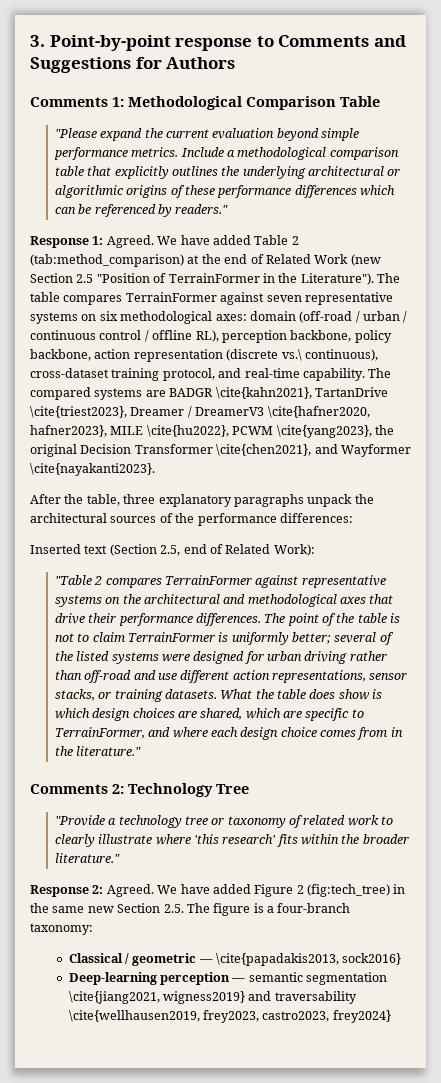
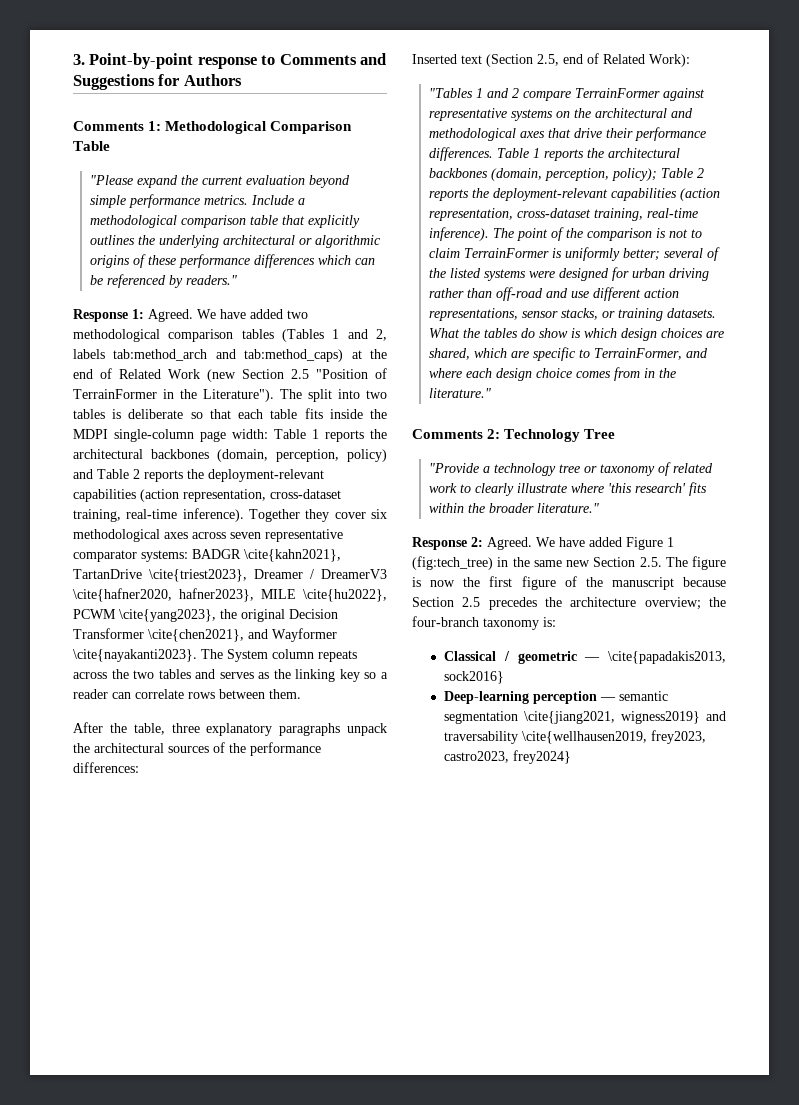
- We have added Table 2 (tab:method_comparison) at the end of Related Work (new Section 2.5 "Position of TerrainFormer in the Literature").
+ We have added two methodological comparison tables (Tables 1 and 2, labels tab:method_arch and tab:method_caps) at the end of Related Work (new Section 2.5 "Position of TerrainFormer in the Literature").
- The table compares TerrainFormer against seven representative systems on six methodological axes: domain (off-road / urban / continuous control / offline RL), perception backbone, policy backbone, action representation (discrete vs.\ continuous), cross-dataset training protocol, and real-time capability. The compared systems are BADGR \cite{kahn2021}, TartanDrive \cite{triest2023}, Dreamer / DreamerV3 \cite{hafner2020, hafner2023}, MILE \cite{hu2022}, PCWM \cite{yang2023}, the original Decision Transformer \cite{chen2021}, and Wayformer \cite{nayakanti2023}.
+ The split into two tables is deliberate so that each table fits inside the MDPI single-column page width: Table 1 reports the architectural backbones (domain, perception, policy) and Table 2 reports the deployment-relevant capabilities (action representation, cross-dataset training, real-time inference). Together they cover six methodological axes across seven representative comparator systems: BADGR \cite{kahn2021}, TartanDrive \cite{triest2023}, Dreamer / DreamerV3 \cite{hafner2020, hafner2023}, MILE \cite{hu2022}, PCWM \cite{yang2023}, the original Decision Transformer \cite{chen2021}, and Wayformer \cite{nayakanti2023}. The System column repeats across the two tables and serves as the linking key so a reader can correlate rows between them.
- "Table 2 compares TerrainFormer against representative systems on the architectural and methodological axes that drive their performance differences.
+ "Tables 1 and 2 compare TerrainFormer against representative systems on the architectural and methodological axes that drive their performance differences.
+ Table 1 reports the architectural backbones (domain, perception, policy); Table 2 reports the deployment-relevant capabilities (action representation, cross-dataset training, real-time inference).
- The point of the table is not to claim TerrainFormer is uniformly better; several of the listed systems were designed for urban driving rather than off-road and use different action representations, sensor stacks, or training datasets.
+ The point of the comparison is not to claim TerrainFormer is uniformly better; several of the listed systems were designed for urban driving rather than off-road and use different action representations, sensor stacks, or training datasets.
- What the table does show is which design choices are shared, which are specific to TerrainFormer, and where each design choice comes from in the literature."
+ What the tables do show is which design choices are shared, which are specific to TerrainFormer, and where each design choice comes from in the literature."
- We have added Figure 2 (fig:tech_tree) in the same new Section 2.5. The figure is a four-branch taxonomy:
+ We have added Figure 1 (fig:tech_tree) in the same new Section 2.5. The figure is now the first figure of the manuscript because Section 2.5 precedes the architecture overview; the four-branch taxonomy is:

